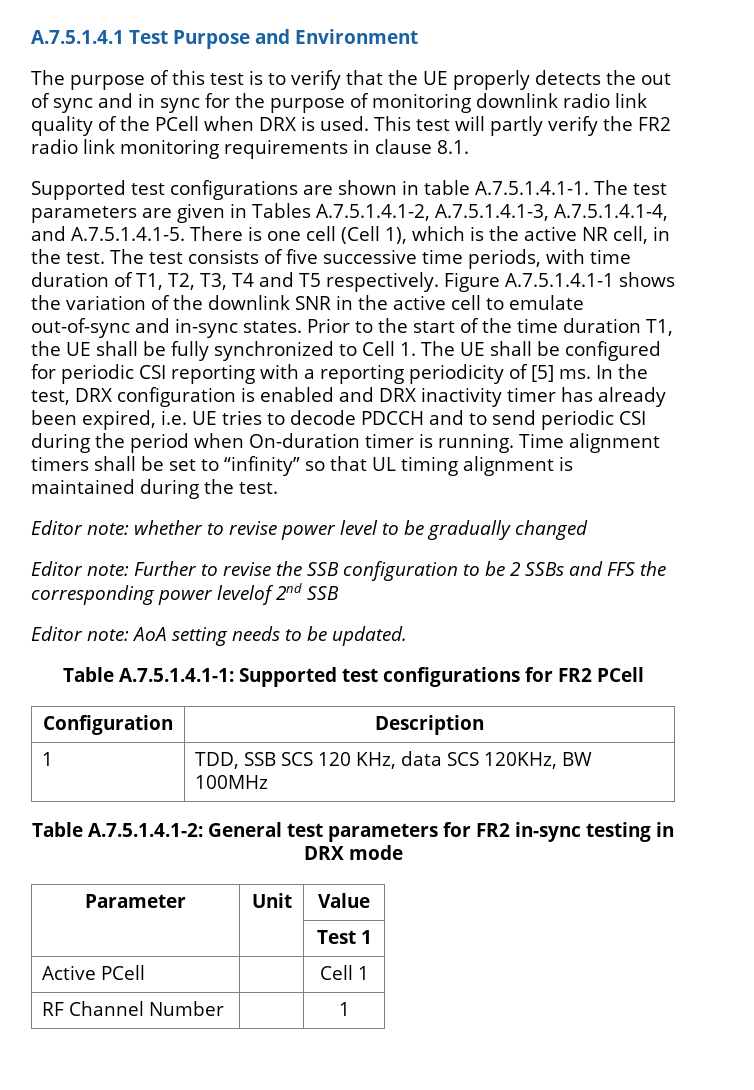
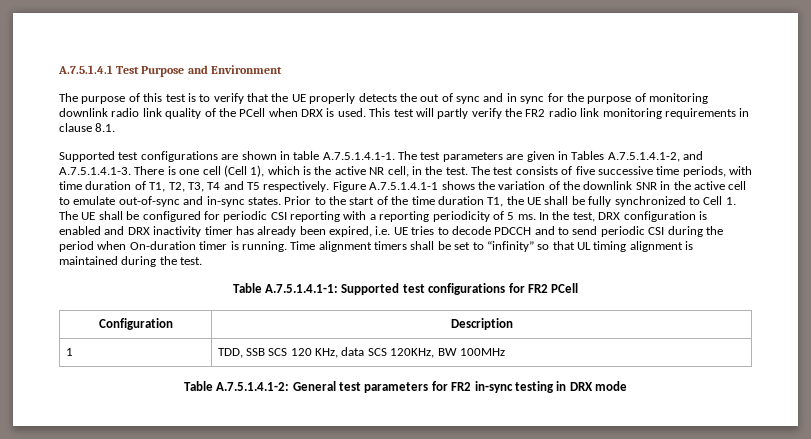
- Supported test configurations are shown in table A.7.5.1.4.1-1. The test parameters are given in Tables A.7.5.1.4.1-2, A.7.5.1.4.1-3, A.7.5.1.4.1-4, and A.7.5.1.4.1-5. There is one cell (Cell 1), which is the active NR cell, in the test.
+ Supported test configurations are shown in table A.7.5.1.4.1-1. The test parameters are given in Tables A.7.5.1.4.1-2, and A.7.5.1.4.1-3. There is one cell (Cell 1), which is the active NR cell, in the test.
- Prior to the start of the time duration T1, the UE shall be fully synchronized to Cell 1. The UE shall be configured for periodic CSI reporting with a reporting periodicity of [5] ms.
+ Prior to the start of the time duration T1, the UE shall be fully synchronized to Cell 1. The UE shall be configured for periodic CSI reporting with a reporting periodicity of 5 ms.
- Editor note: whether to revise power level to be gradually changed
- Editor note: Further to revise the SSB configuration to be 2 SSBs and FFS the corresponding power levelof 2nd SSB
- Editor note: AoA setting needs to be updated.
- Parameter | Unit | Value
- | | Test 1
- Active PCell | | Cell 1
- RF Channel Number | | 1

